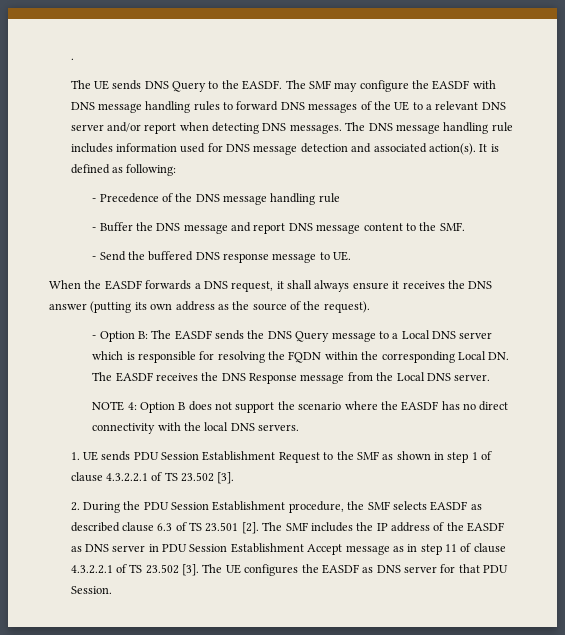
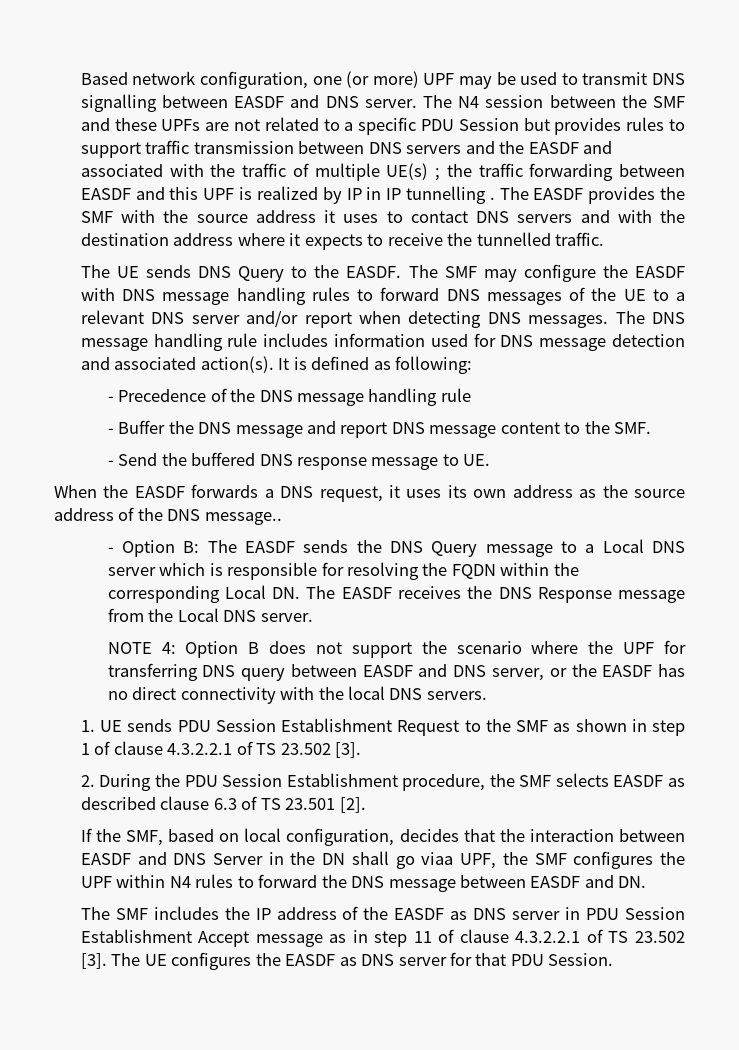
- .
+ Based network configuration, one (or more) UPF may be used to transmit DNS signalling between EASDF and DNS server. The N4 session between the SMF and these UPFs are not related to a specific PDU Session but provides rules to support traffic transmission between DNS servers and the EASDF and associated with the traffic of multiple UE(s) ; the traffic forwarding between EASDF and this UPF is realized by IP in IP tunnelling . The EASDF provides the SMF with the source address it uses to contact DNS servers and with the destination address where it expects to receive the tunnelled traffic.
- When the EASDF forwards a DNS request, it shall always ensure it receives the DNS answer (putting its own address as the source of the request).
+ When the EASDF forwards a DNS request, it uses its own address as the source address of the DNS message..
- NOTE 4: Option B does not support the scenario where the EASDF has no direct connectivity with the local DNS servers.
+ NOTE 4: Option B does not support the scenario where the UPF for transferring DNS query between EASDF and DNS server, or the EASDF has no direct connectivity with the local DNS servers.
- 2. During the PDU Session Establishment procedure, the SMF selects EASDF as described clause 6.3 of TS 23.501 [2]. The SMF includes the IP address of the EASDF as DNS server in PDU Session Establishment Accept message as in step 11 of clause 4.3.2.2.1 of TS 23.502 [3].
+ 2. During the PDU Session Establishment procedure, the SMF selects EASDF as described clause 6.3 of TS 23.501 [2].
+ If the SMF, based on local configuration, decides that the interaction between EASDF and DNS Server in the DN shall go viaa UPF, the SMF configures the UPF within N4 rules to forward the DNS message between EASDF and DN.
+ The SMF includes the IP address of the EASDF as DNS server in PDU Session Establishment Accept message as in step 11 of clause 4.3.2.2.1 of TS 23.502 [3].

